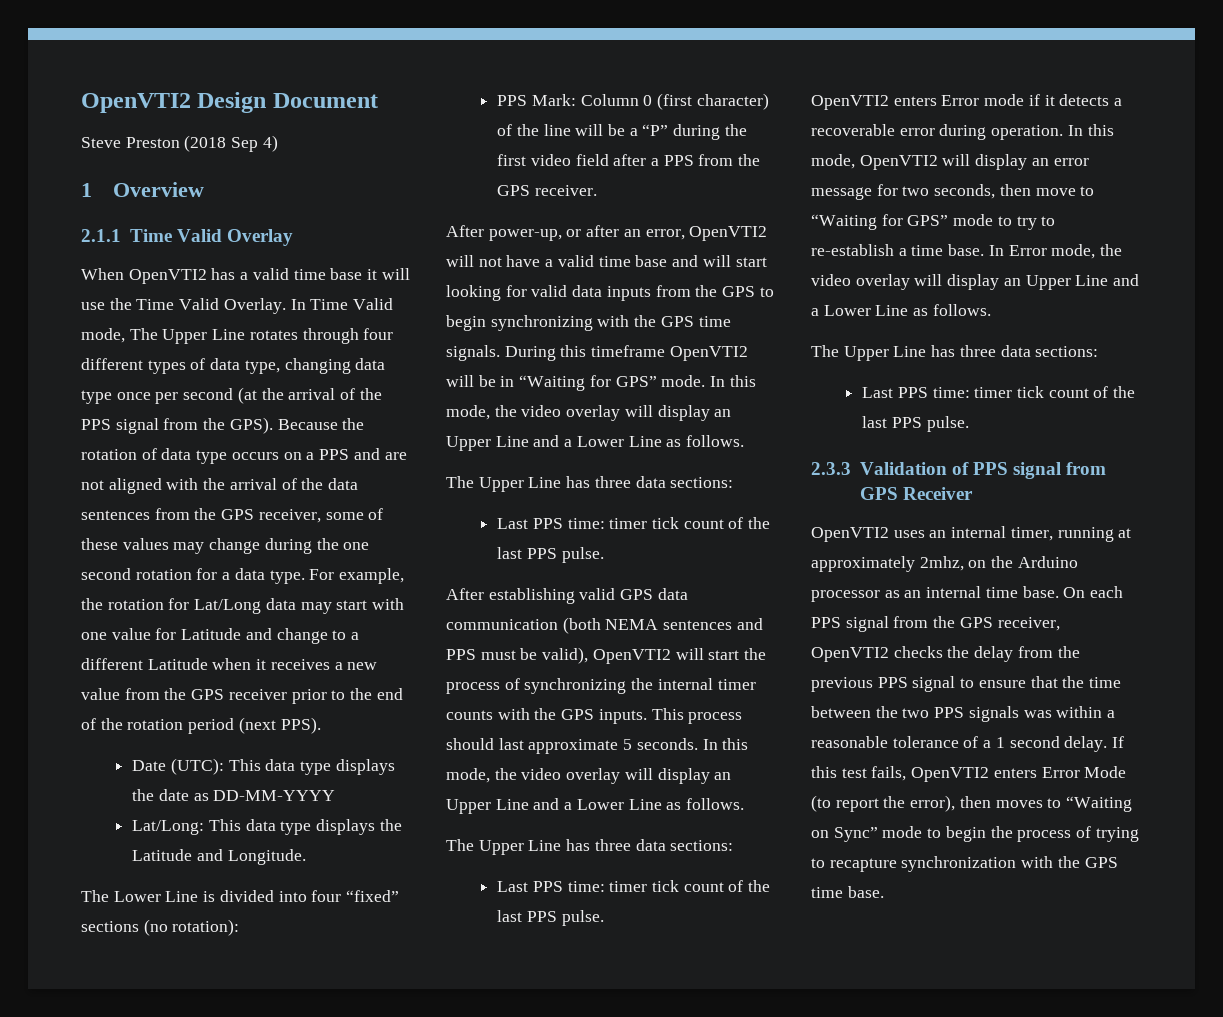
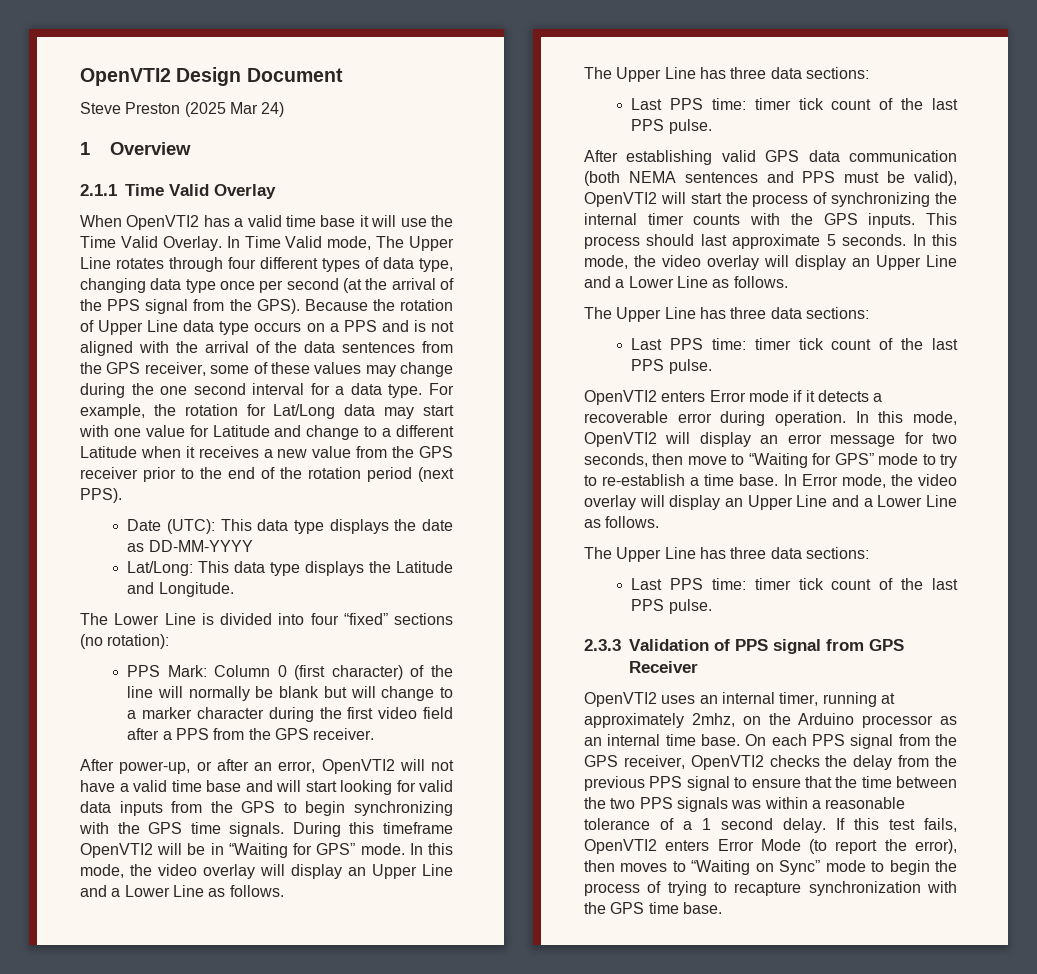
- Steve Preston (2018 Sep 4)
+ Steve Preston (2025 Mar 24)
- Because the rotation of data type occurs on a PPS and are not aligned with the arrival of the data sentences from the GPS receiver, some of these values may change during the one second rotation for a data type.
+ Because the rotation of Upper Line data type occurs on a PPS and is not aligned with the arrival of the data sentences from the GPS receiver, some of these values may change during the one second interval for a data type.
- PPS Mark: Column 0 (first character) of the line will be a “P” during the first video field after a PPS from the GPS receiver.
+ PPS Mark: Column 0 (first character) of the line will normally be blank but will change to a marker character during the first video field after a PPS from the GPS receiver.

